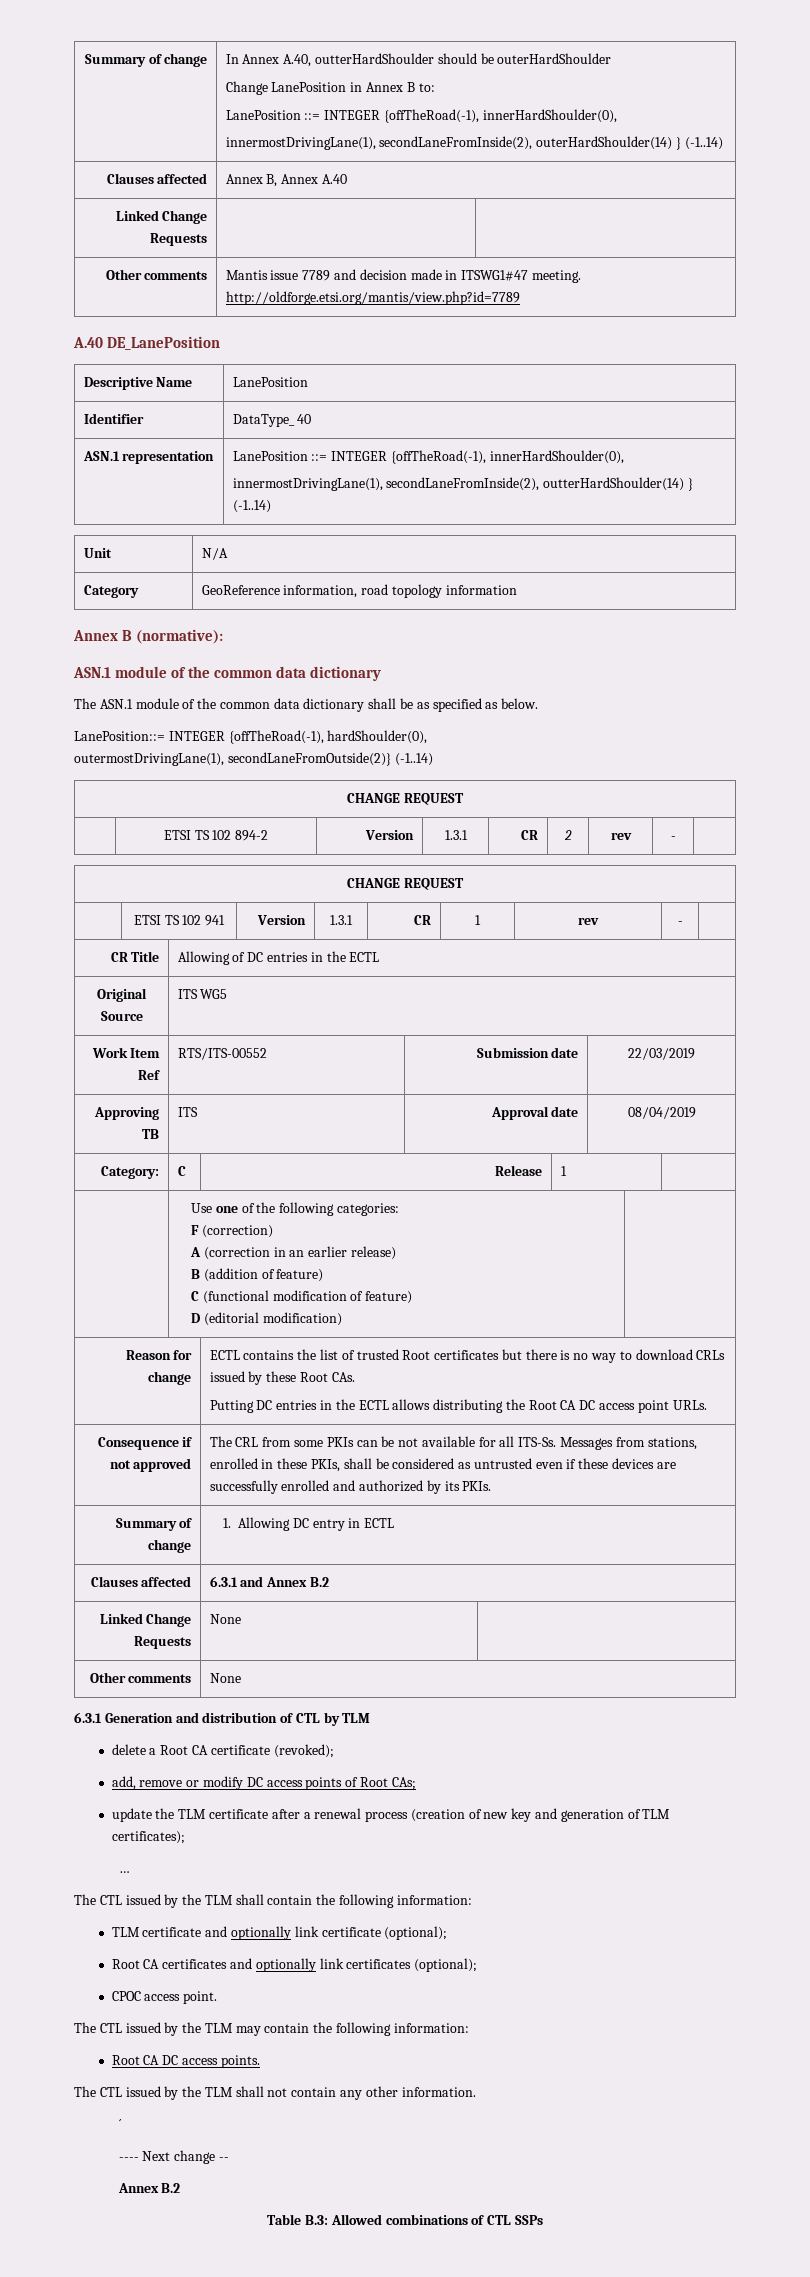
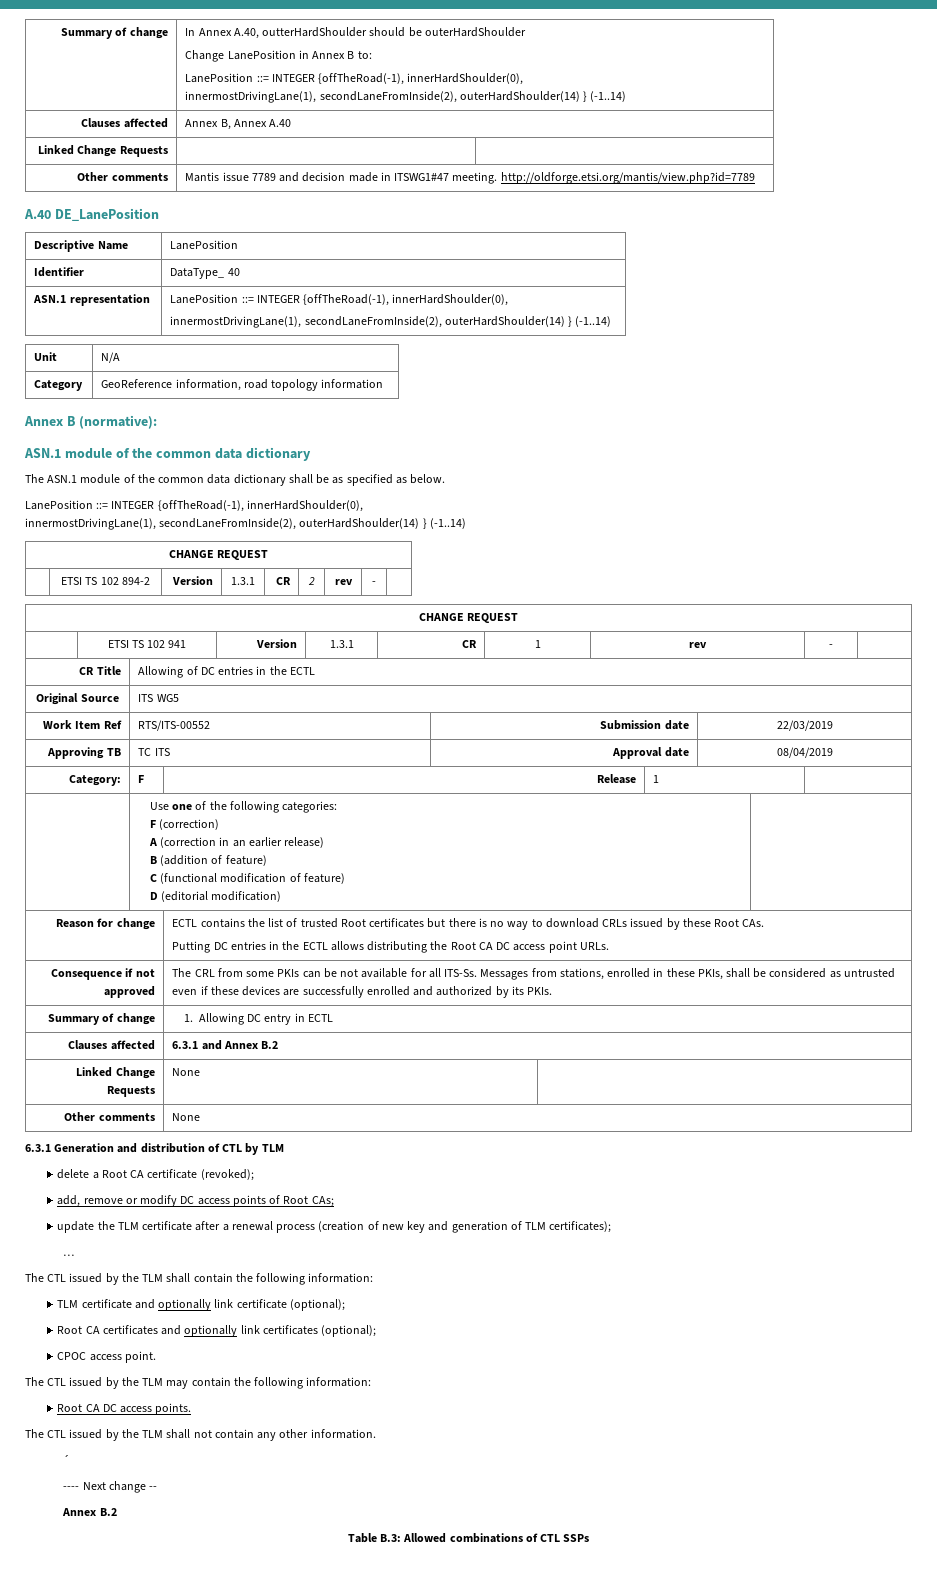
  ASN.1 representation | LanePosition ::= INTEGER {offTheRoad(-1), innerHardShoulder(0),
- innermostDrivingLane(1), secondLaneFromInside(2), outterHardShoulder(14) } (-1..14)
+ innermostDrivingLane(1), secondLaneFromInside(2), outerHardShoulder(14) } (-1..14)
  The ASN.1 module of the common data dictionary shall be as specified as below.
- LanePosition::= INTEGER {offTheRoad(-1), hardShoulder(0),
- outermostDrivingLane(1), secondLaneFromOutside(2)} (-1..14)
+ LanePosition ::= INTEGER {offTheRoad(-1), innerHardShoulder(0),
+ innermostDrivingLane(1), secondLaneFromInside(2), outerHardShoulder(14) } (-1..14)
- Approving TB | ITS | Approval date | 08/04/2019
+ Approving TB | TC ITS | Approval date | 08/04/2019
- Category: | C | Release | 1 |
+ Category: | F | Release | 1 |

